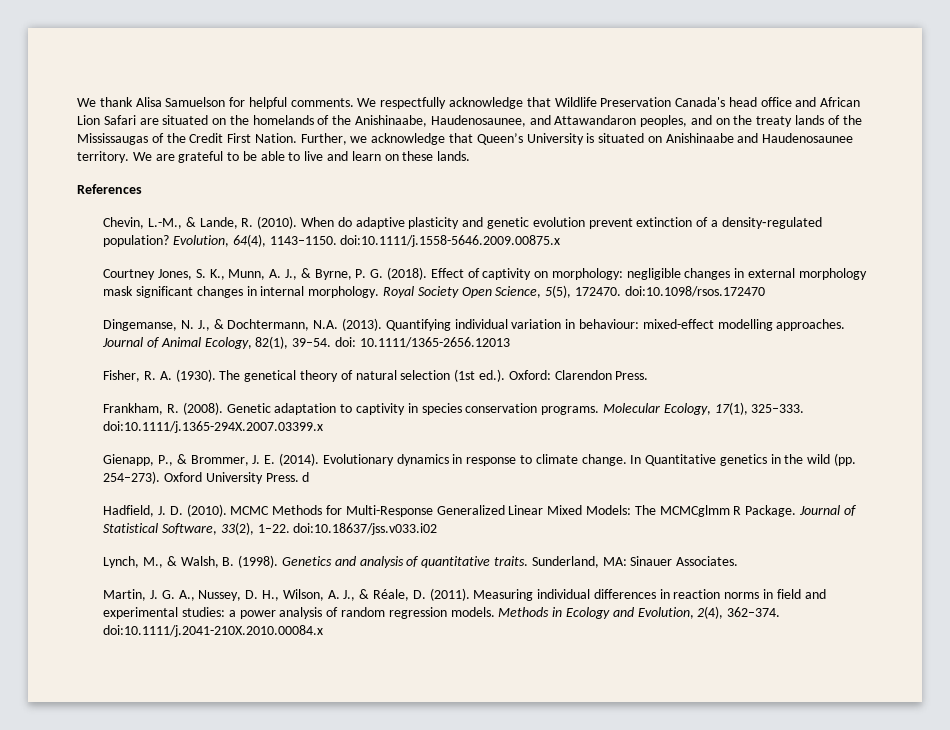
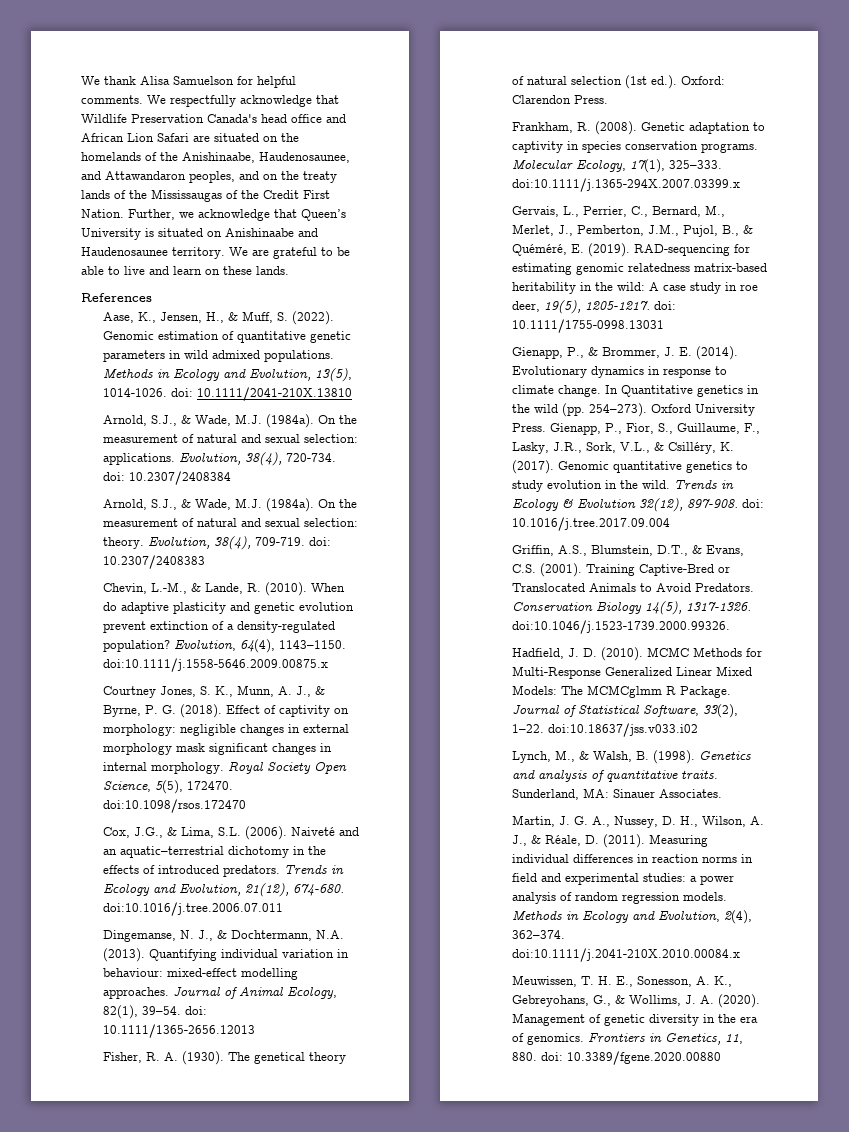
+ Aase, K., Jensen, H., & Muff, S. (2022). Genomic estimation of quantitative genetic parameters in wild admixed populations. Methods in Ecology and Evolution, 13(5), 1014-1026. doi: 10.1111/2041-210X.13810
+ Arnold, S.J., & Wade, M.J. (1984a). On the measurement of natural and sexual selection: applications. Evolution, 38(4), 720-734. doi: 10.2307/2408384
+ Arnold, S.J., & Wade, M.J. (1984a). On the measurement of natural and sexual selection: theory. Evolution, 38(4), 709-719. doi: 10.2307/2408383
+ Cox, J.G., & Lima, S.L. (2006). Naiveté and an aquatic–terrestrial dichotomy in the effects of introduced predators. Trends in Ecology and Evolution, 21(12), 674-680. doi:10.1016/j.tree.2006.07.011
+ Gervais, L., Perrier, C., Bernard, M., Merlet, J., Pemberton, J.M., Pujol, B., & Quéméré, E. (2019). RAD-sequencing for estimating genomic relatedness matrix-based heritability in the wild: A case study in roe deer, 19(5), 1205-1217. doi: 10.1111/1755-0998.13031
- Oxford University Press. d
+ Oxford University Press. Gienapp, P., Fior, S., Guillaume, F., Lasky, J.R., Sork, V.L., & Csilléry, K. (2017). Genomic quantitative genetics to study evolution in the wild. Trends in Ecology & Evolution 32(12), 897-908. doi: 10.1016/j.tree.2017.09.004
+ Griffin, A.S., Blumstein, D.T., & Evans, C.S. (2001). Training Captive-Bred or Translocated Animals to Avoid Predators. Conservation Biology 14(5), 1317-1326. doi:10.1046/j.1523-1739.2000.99326.
+ Meuwissen, T. H. E., Sonesson, A. K., Gebreyohans, G., & Wollims, J. A. (2020). Management of genetic diversity in the era of genomics. Frontiers in Genetics, 11, 880. doi: 10.3389/fgene.2020.00880

